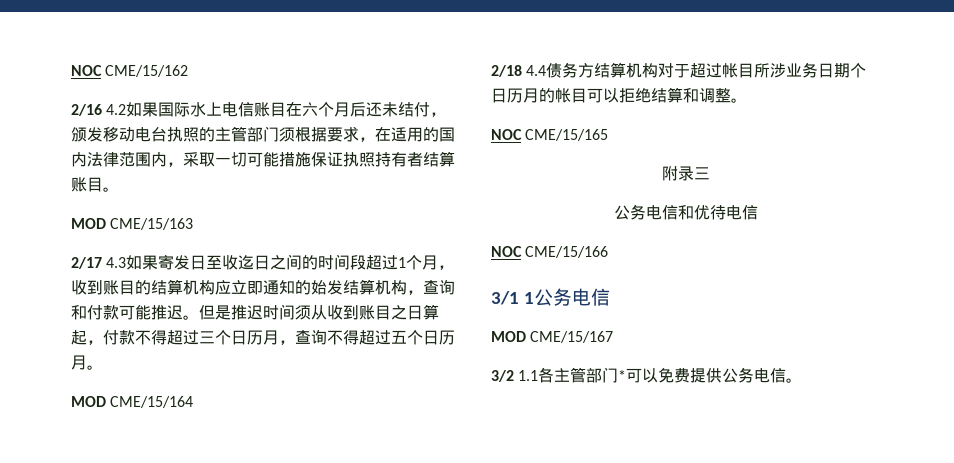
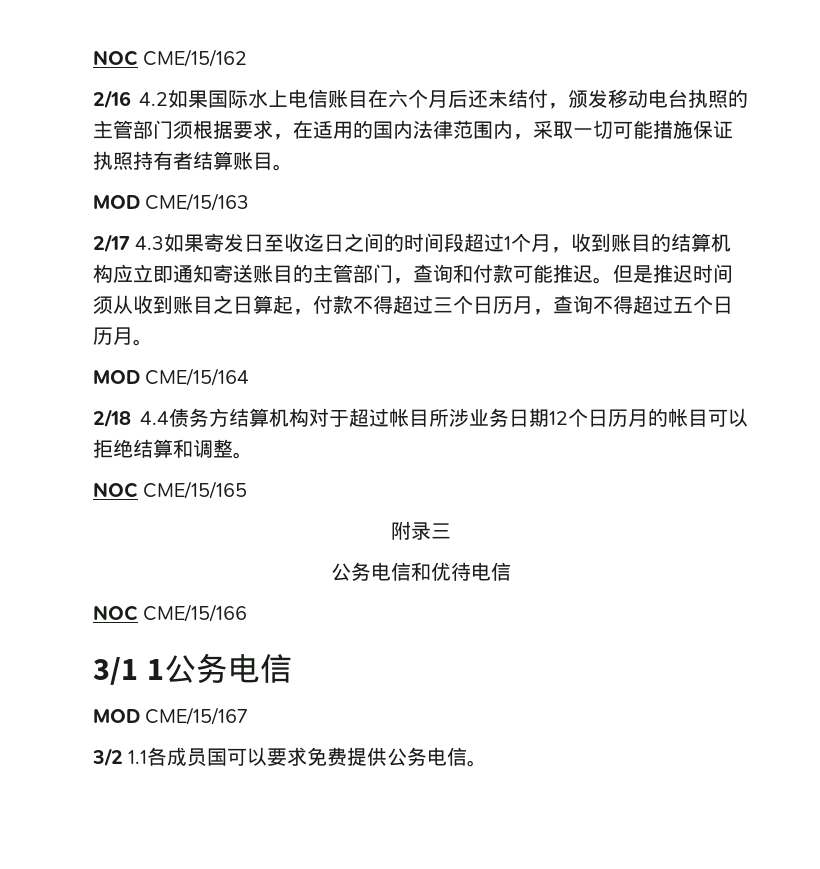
- 2/17 4.3如果寄发日至收迄日之间的时间段超过1个月，收到账目的结算机构应立即通知的始发结算机构，查询和付款可能推迟。
+ 2/17 4.3如果寄发日至收迄日之间的时间段超过1个月，收到账目的结算机构应立即通知寄送账目的主管部门，查询和付款可能推迟。
- 2/18 4.4债务方结算机构对于超过帐目所涉业务日期个日历月的帐目可以拒绝结算和调整。
+ 2/18 4.4债务方结算机构对于超过帐目所涉业务日期12个日历月的帐目可以拒绝结算和调整。
- 3/2 1.1各主管部门*可以免费提供公务电信。
+ 3/2 1.1各成员国可以要求免费提供公务电信。

